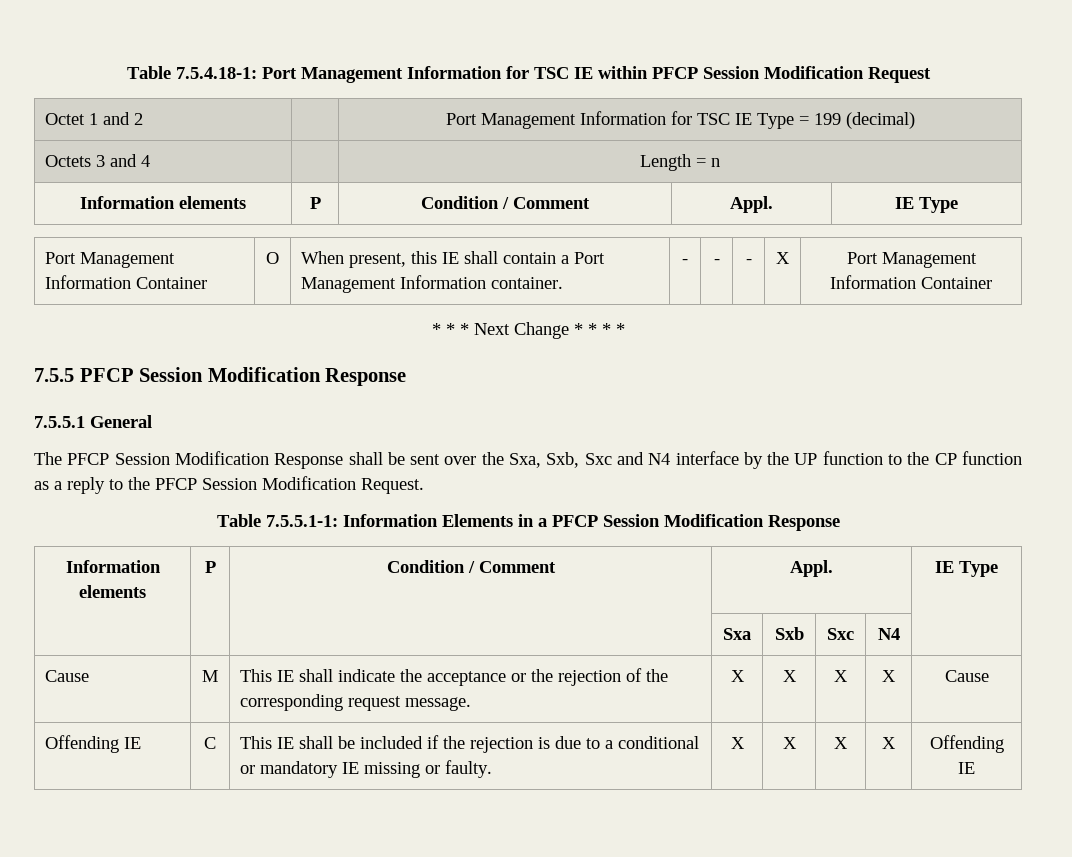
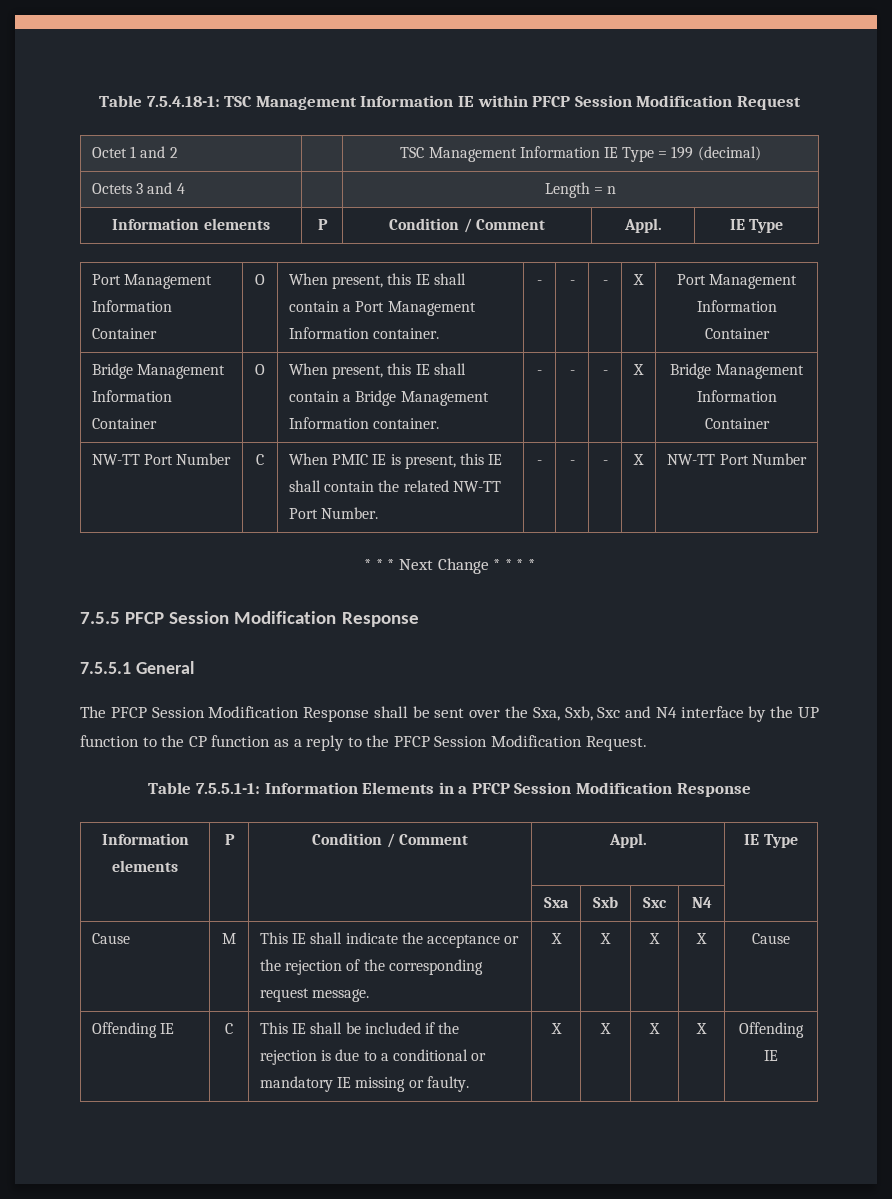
- Table 7.5.4.18-1: Port Management Information for TSC IE within PFCP Session Modification Request
+ Table 7.5.4.18-1: TSC Management Information IE within PFCP Session Modification Request
- Octet 1 and 2 | | Port Management Information for TSC IE Type = 199 (decimal)
+ Octet 1 and 2 | | TSC Management Information IE Type = 199 (decimal)
+ Bridge Management Information Container | O | When present, this IE shall contain a Bridge Management Information container. | - | - | - | X | Bridge Management Information Container
+ NW-TT Port Number | C | When PMIC IE is present, this IE shall contain the related NW-TT Port Number. | - | - | - | X | NW-TT Port Number

